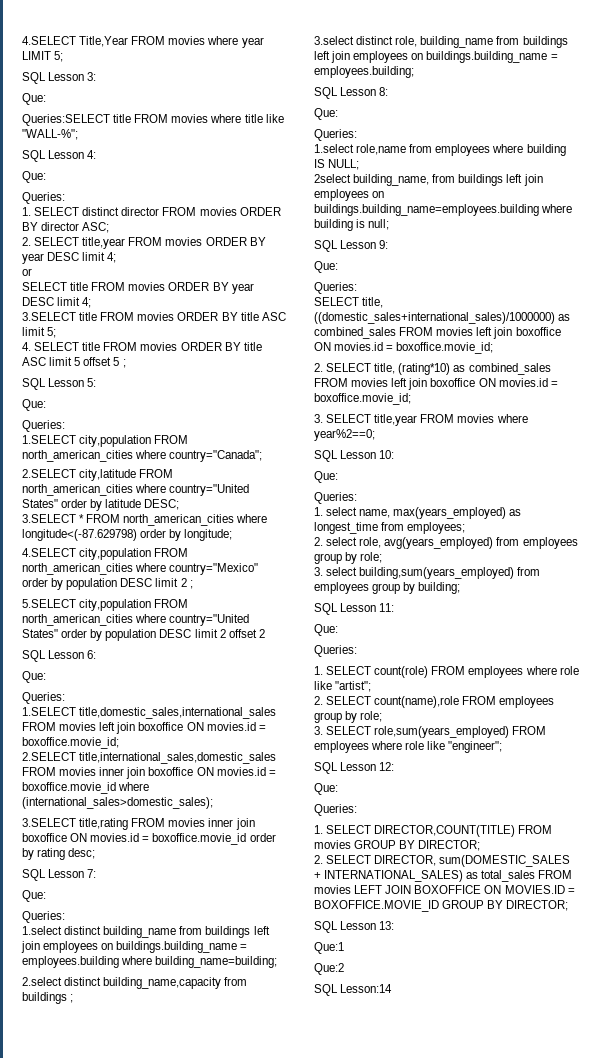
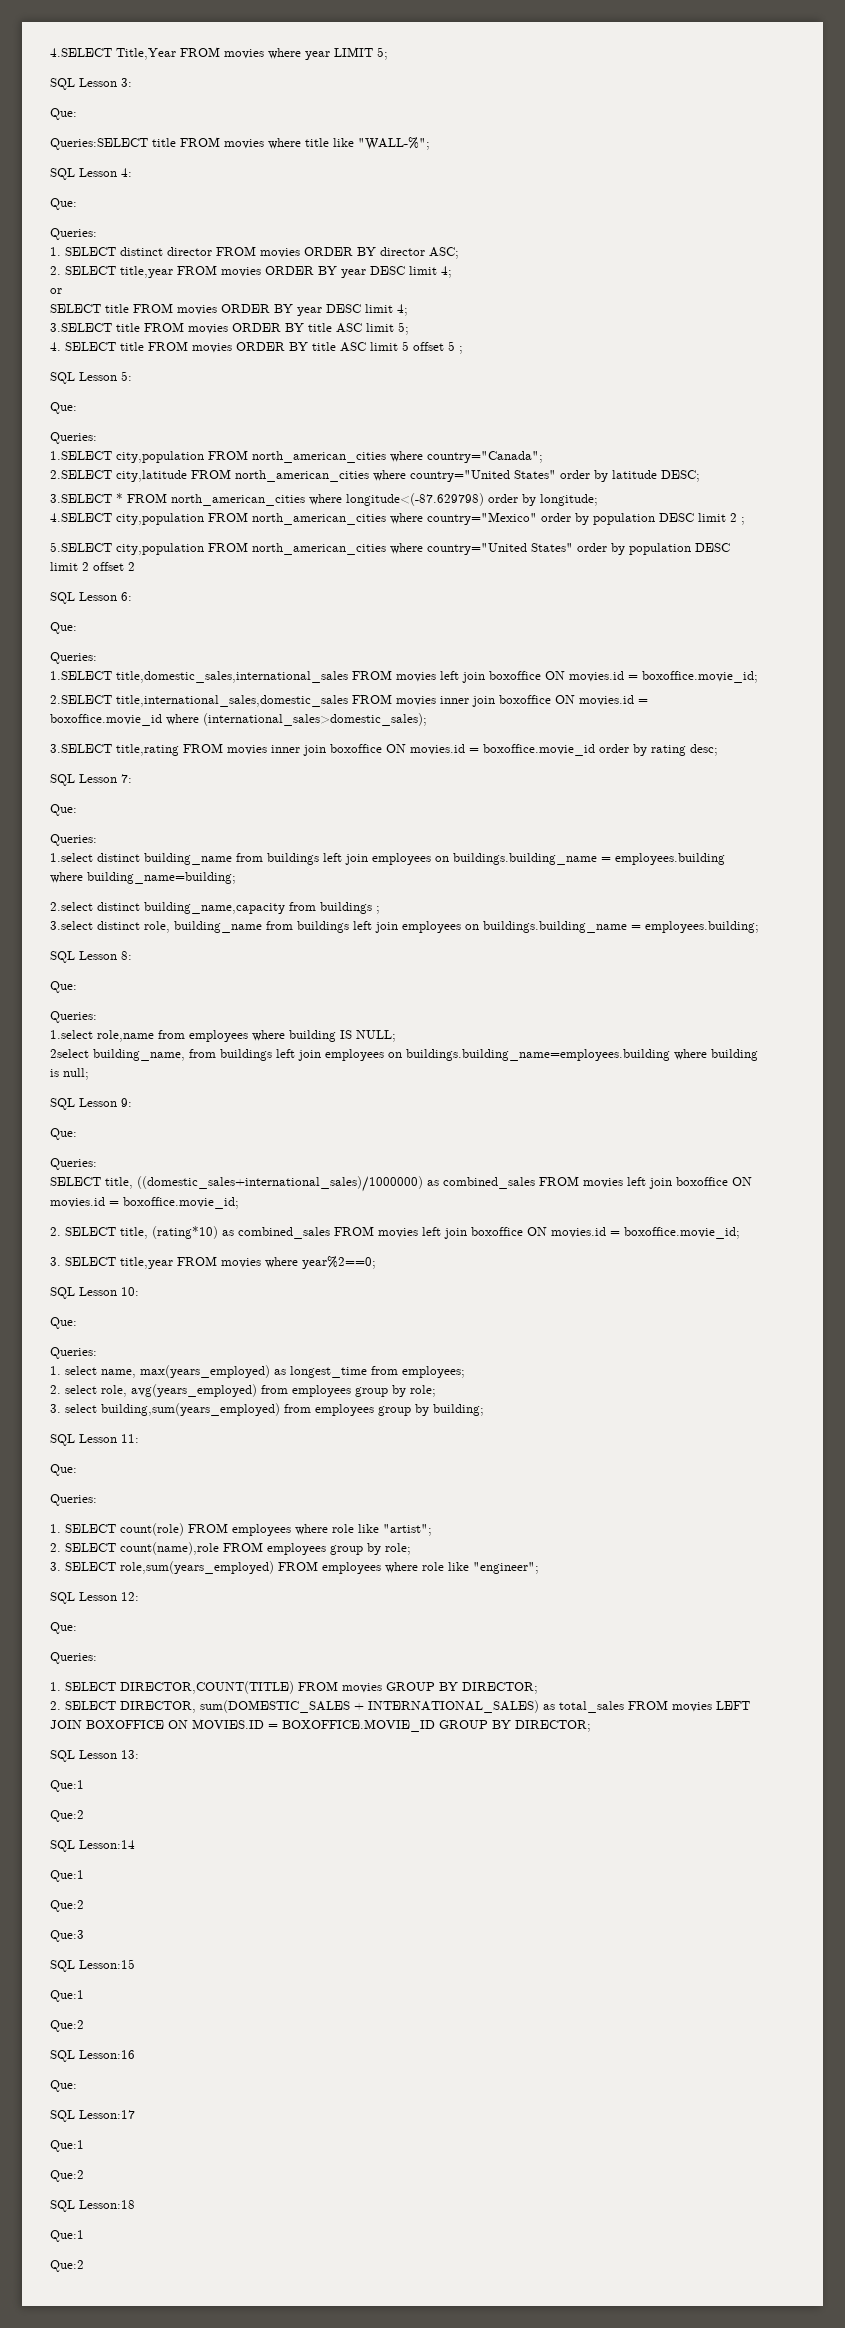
  SQL Lesson:14
+ Que:1
+ Que:2
+ Que:3
+ SQL Lesson:15
+ Que:1
+ Que:2
+ SQL Lesson:16
+ Que:
+ SQL Lesson:17
+ Que:1
+ Que:2
+ SQL Lesson:18
+ Que:1
+ Que:2

